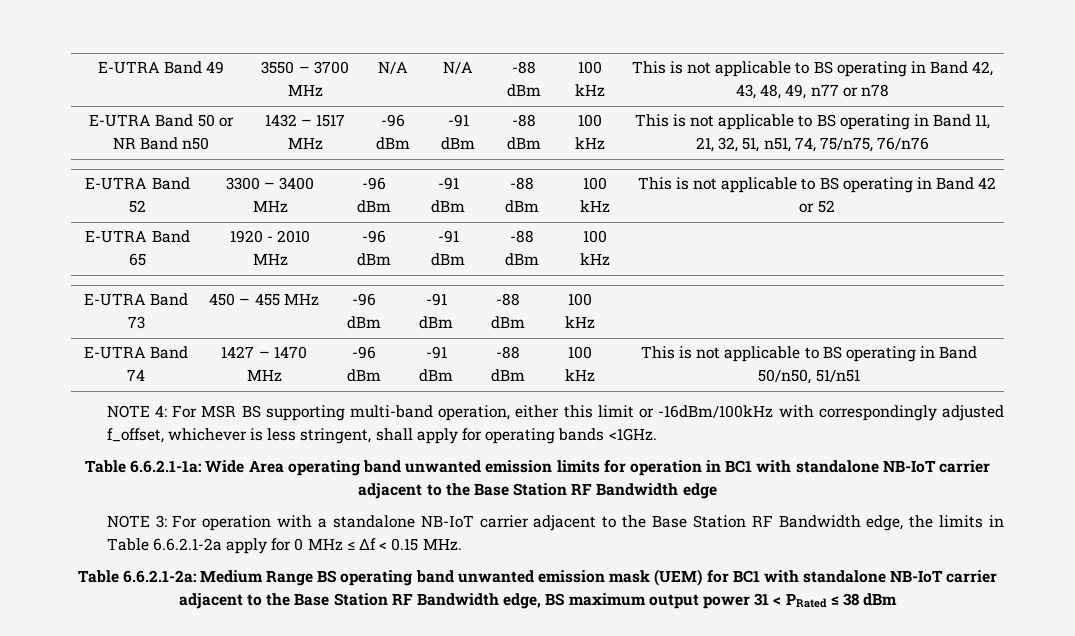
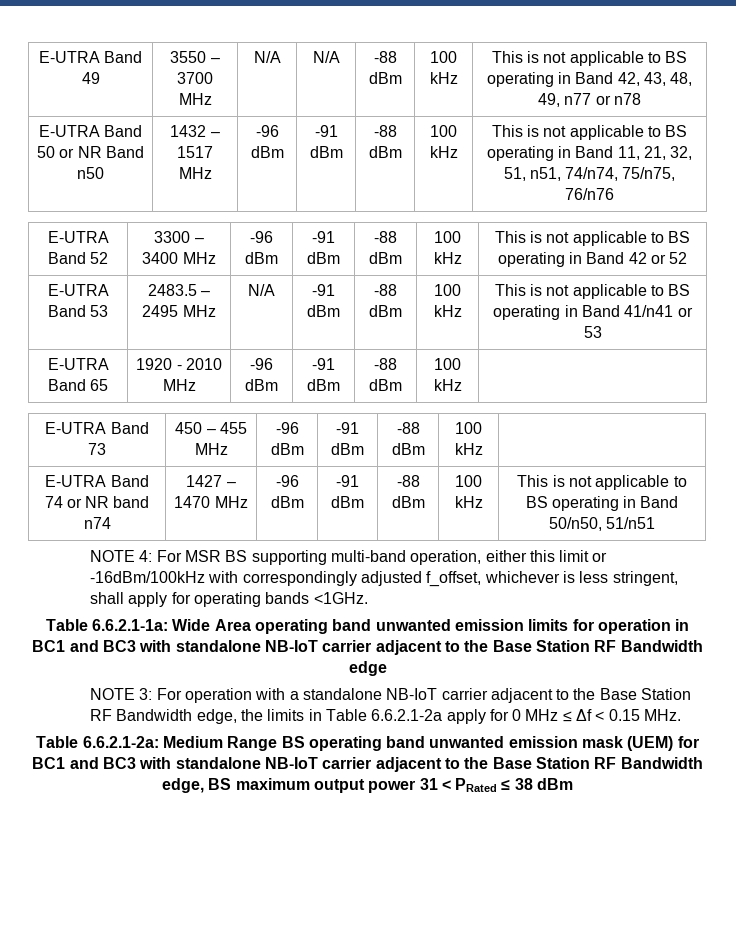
- E-UTRA Band 50 or NR Band n50 | 1432 – 1517 MHz | -96 dBm | -91 dBm | -88 dBm | 100 kHz | This is not applicable to BS operating in Band 11, 21, 32, 51, n51, 74, 75/n75, 76/n76
+ E-UTRA Band 50 or NR Band n50 | 1432 – 1517 MHz | -96 dBm | -91 dBm | -88 dBm | 100 kHz | This is not applicable to BS operating in Band 11, 21, 32, 51, n51, 74/n74, 75/n75, 76/n76
+ E-UTRA Band 53 | 2483.5 – 2495 MHz | N/A | -91 dBm | -88 dBm | 100 kHz | This is not applicable to BS operating in Band 41/n41 or 53
- E-UTRA Band 74 | 1427 – 1470 MHz | -96 dBm | -91 dBm | -88 dBm | 100 kHz | This is not applicable to BS operating in Band 50/n50, 51/n51
+ E-UTRA Band 74 or NR band n74 | 1427 – 1470 MHz | -96 dBm | -91 dBm | -88 dBm | 100 kHz | This is not applicable to BS operating in Band 50/n50, 51/n51
- Table 6.6.2.1-1a: Wide Area operating band unwanted emission limits for operation in BC1 with standalone NB-IoT carrier adjacent to the Base Station RF Bandwidth edge
+ Table 6.6.2.1-1a: Wide Area operating band unwanted emission limits for operation in BC1 and BC3 with standalone NB-IoT carrier adjacent to the Base Station RF Bandwidth edge
- Table 6.6.2.1-2a: Medium Range BS operating band unwanted emission mask (UEM) for BC1 with standalone NB-IoT carrier adjacent to the Base Station RF Bandwidth edge, BS maximum output power 31 < PRated ≤ 38 dBm
+ Table 6.6.2.1-2a: Medium Range BS operating band unwanted emission mask (UEM) for BC1 and BC3 with standalone NB-IoT carrier adjacent to the Base Station RF Bandwidth edge, BS maximum output power 31 < PRated ≤ 38 dBm

